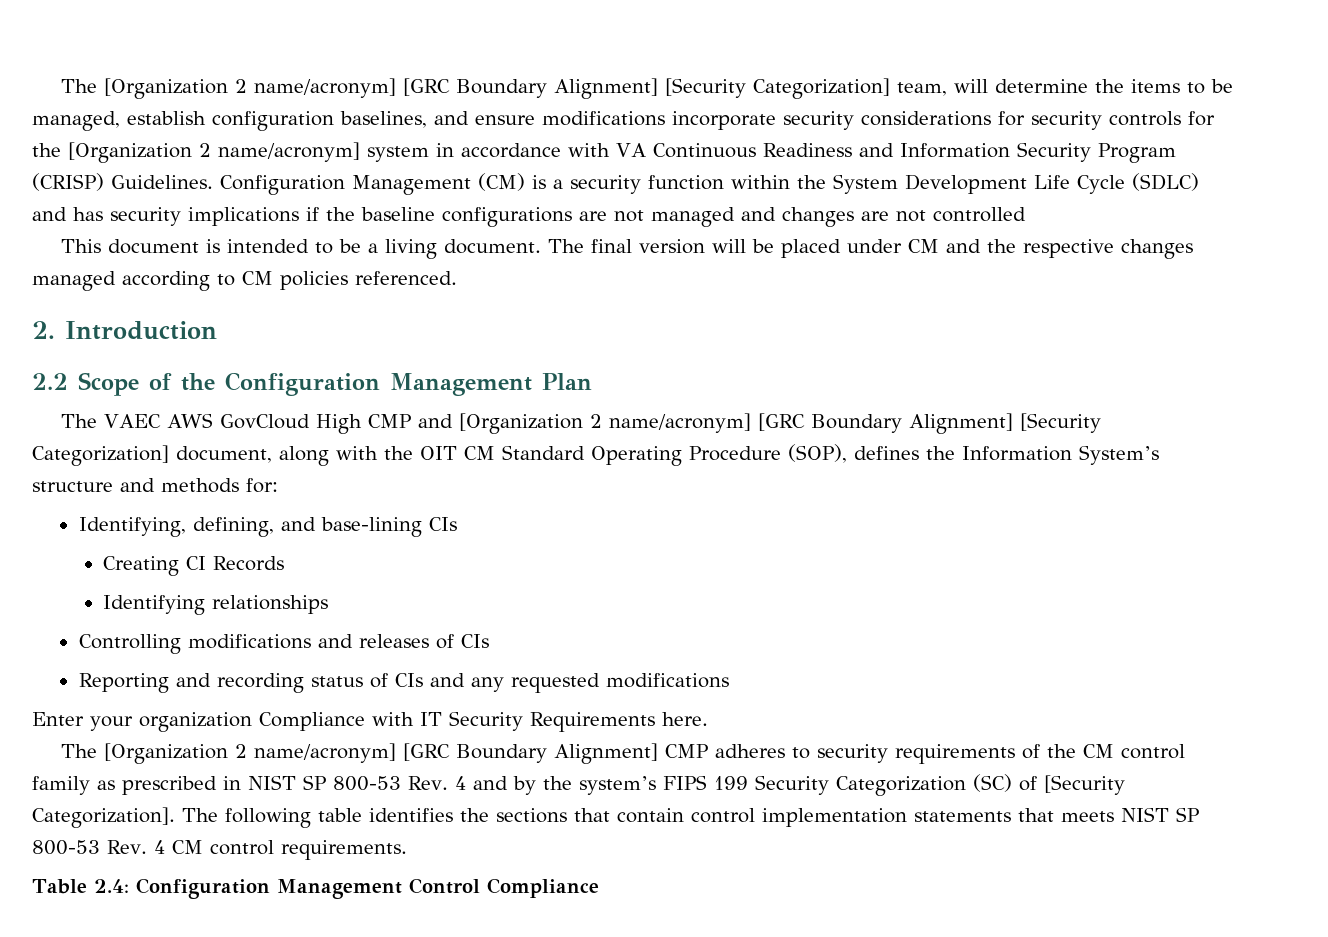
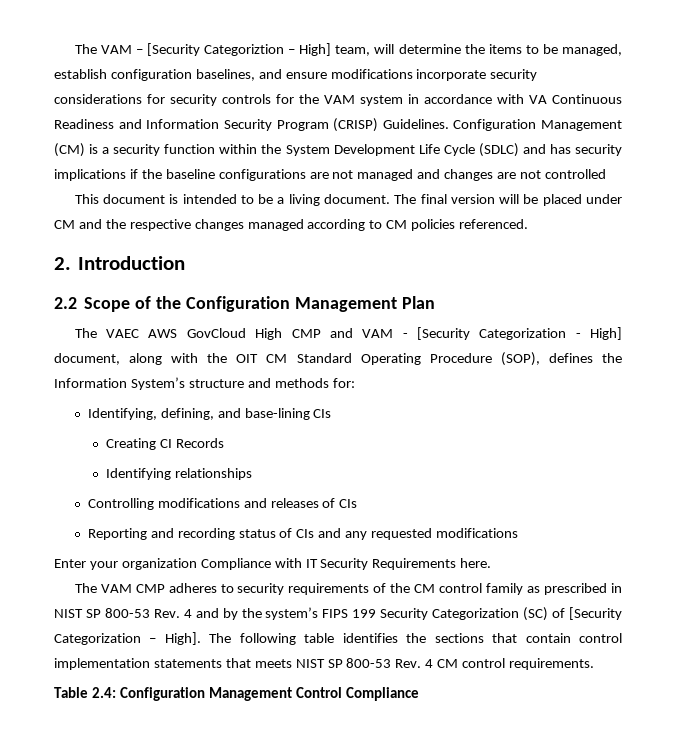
- The [Organization 2 name/acronym] [GRC Boundary Alignment] [Security Categorization] team, will determine the items to be managed, establish configuration baselines, and ensure modifications incorporate security considerations for security controls for the [Organization 2 name/acronym] system in accordance with VA Continuous Readiness and Information Security Program (CRISP) Guidelines.
+ The VAM – [Security Categoriztion – High] team, will determine the items to be managed, establish configuration baselines, and ensure modifications incorporate security considerations for security controls for the VAM system in accordance with VA Continuous Readiness and Information Security Program (CRISP) Guidelines.
- The VAEC AWS GovCloud High CMP and [Organization 2 name/acronym] [GRC Boundary Alignment] [Security Categorization] document, along with the OIT CM Standard Operating Procedure (SOP), defines the Information System’s structure and methods for:
+ The VAEC AWS GovCloud High CMP and VAM - [Security Categorization - High] document, along with the OIT CM Standard Operating Procedure (SOP), defines the Information System’s structure and methods for:
- The [Organization 2 name/acronym] [GRC Boundary Alignment] CMP adheres to security requirements of the CM control family as prescribed in NIST SP 800-53 Rev. 4 and by the system’s FIPS 199 Security Categorization (SC) of [Security Categorization].
+ The VAM CMP adheres to security requirements of the CM control family as prescribed in NIST SP 800-53 Rev. 4 and by the system’s FIPS 199 Security Categorization (SC) of [Security Categorization – High].

